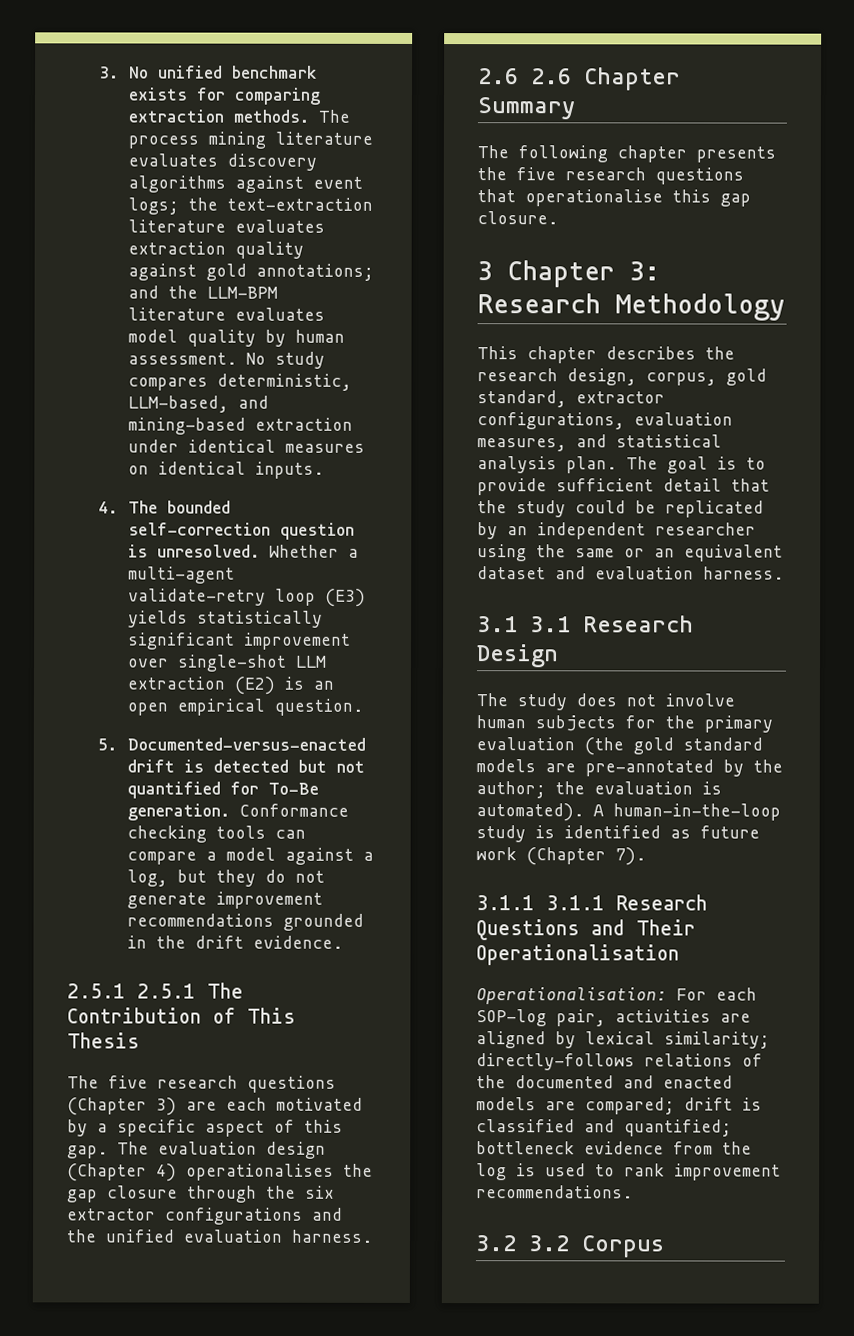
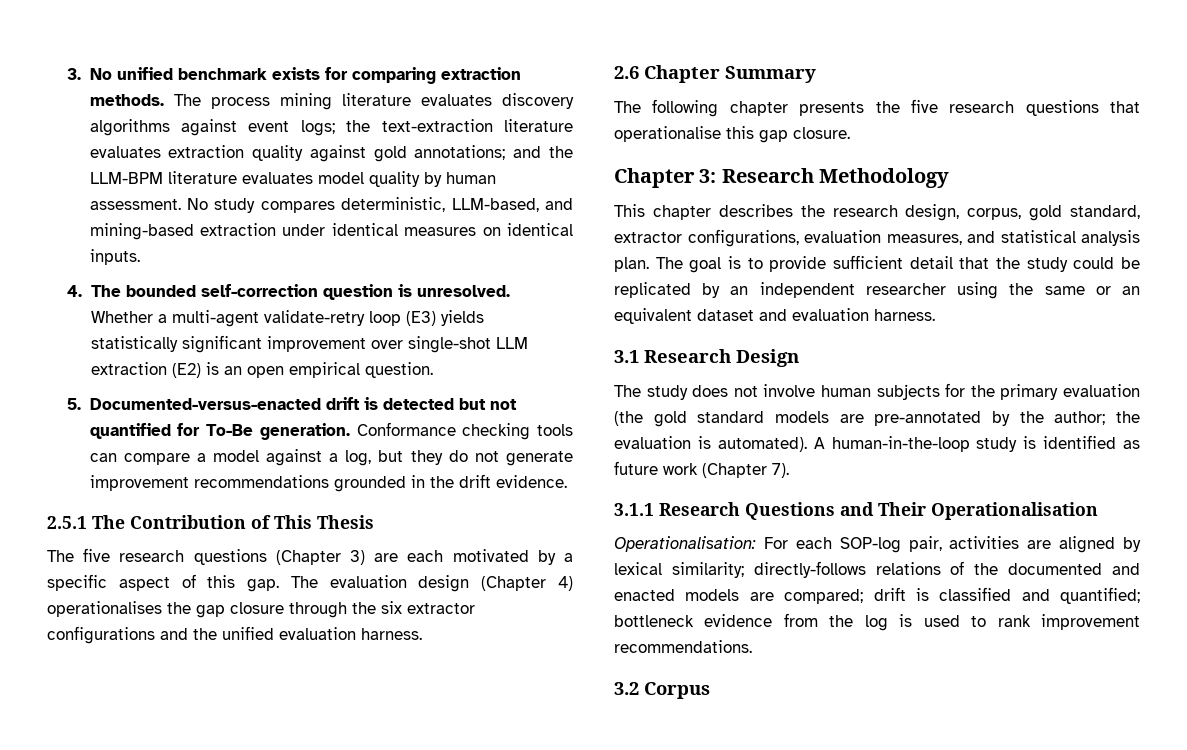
- 2.5.1 2.5.1 The Contribution of This Thesis
+ 2.5.1 The Contribution of This Thesis
- 2.6 2.6 Chapter Summary
+ 2.6 Chapter Summary
- 3 Chapter 3: Research Methodology
+ Chapter 3: Research Methodology
- 3.1 3.1 Research Design
+ 3.1 Research Design
- 3.1.1 3.1.1 Research Questions and Their Operationalisation
+ 3.1.1 Research Questions and Their Operationalisation
- 3.2 3.2 Corpus
+ 3.2 Corpus

